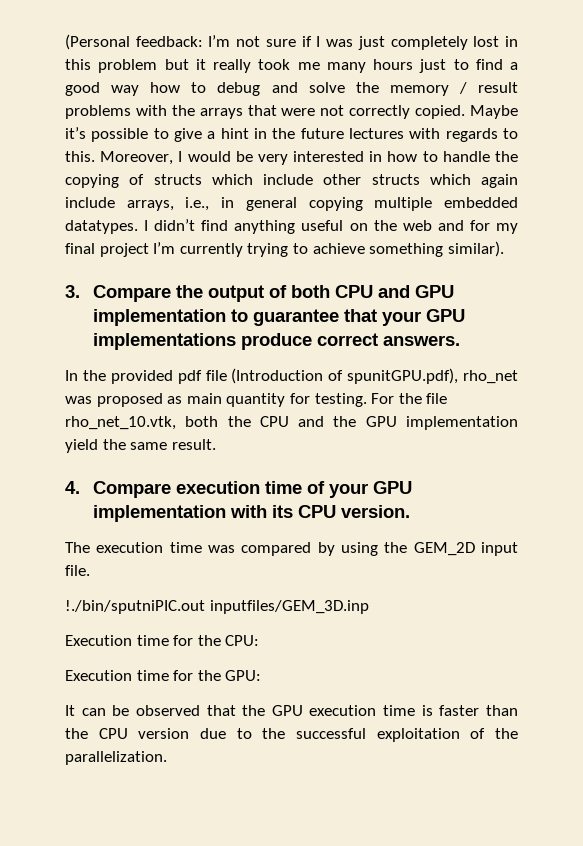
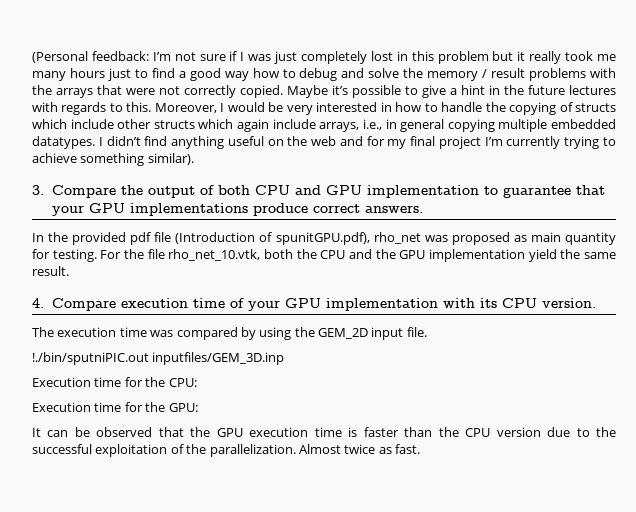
+ Almost twice as fast.

